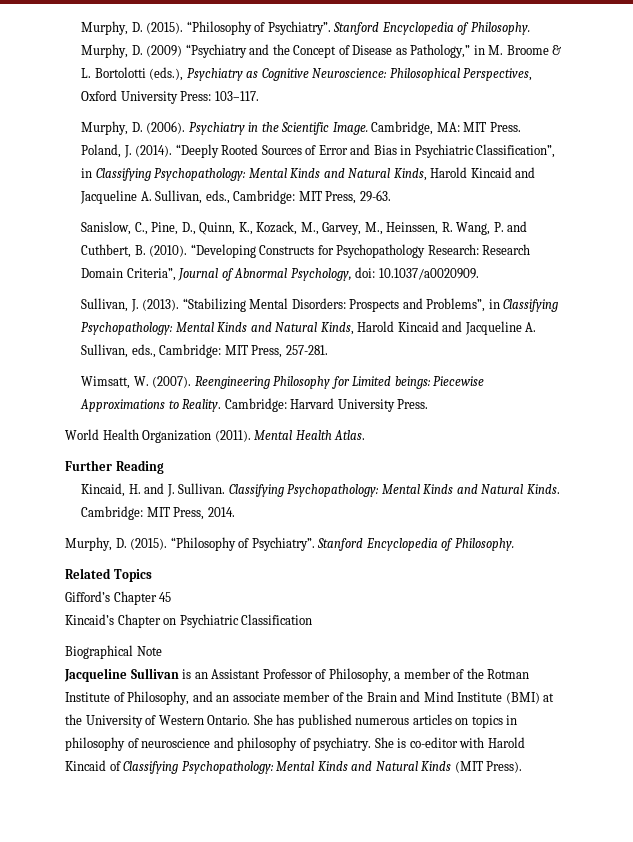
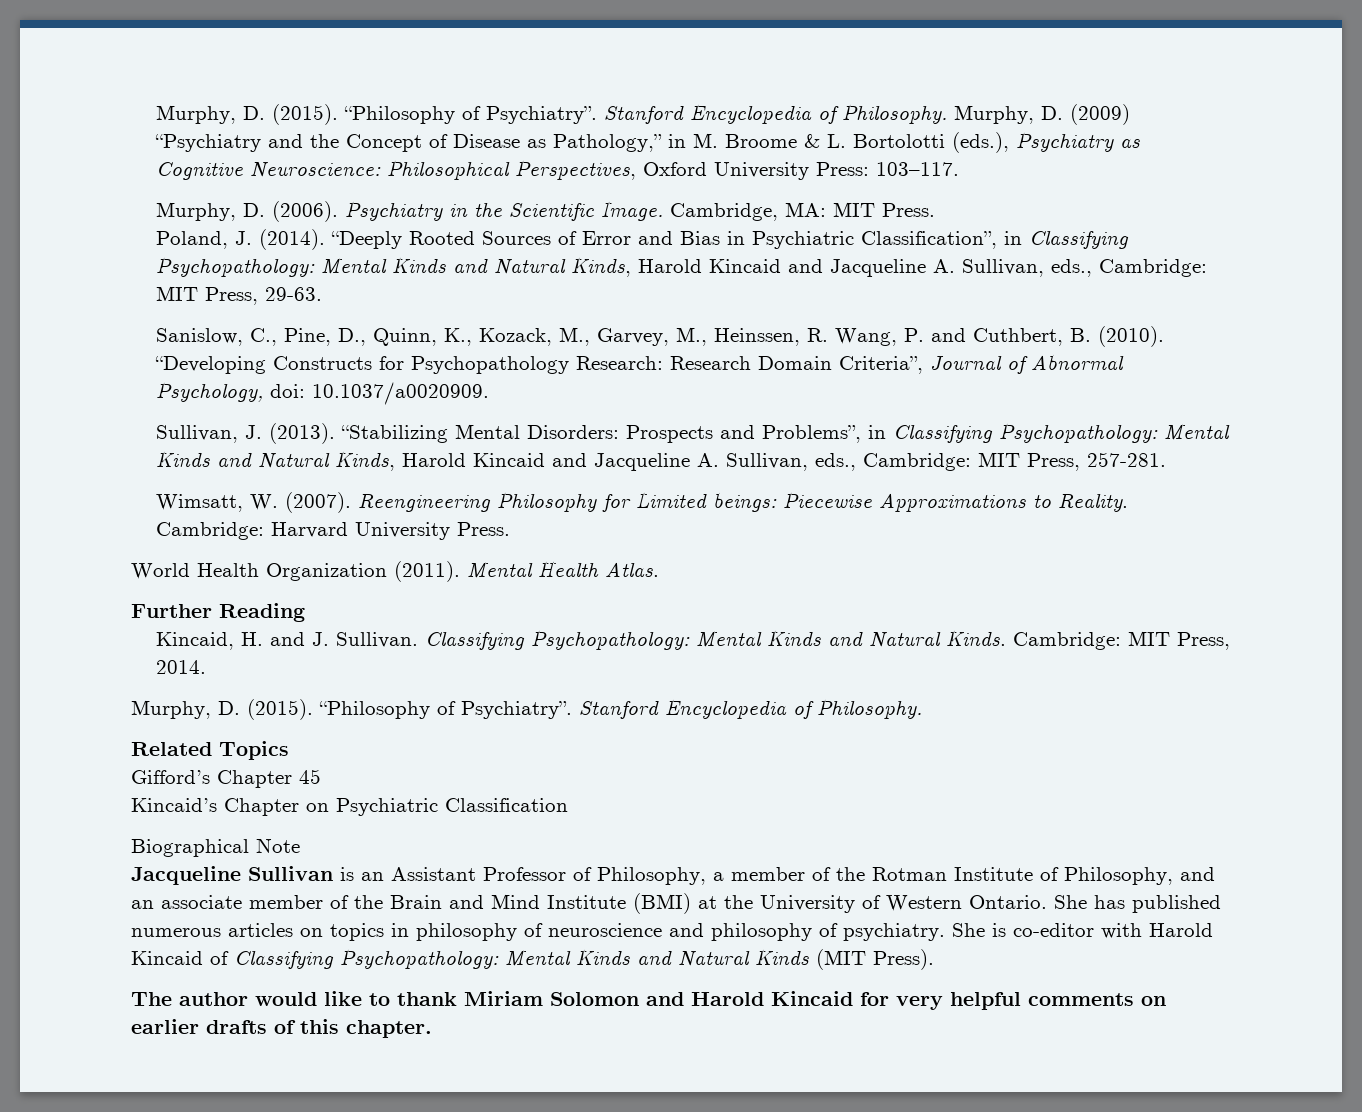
+ The author would like to thank Miriam Solomon and Harold Kincaid for very helpful comments on earlier drafts of this chapter.

